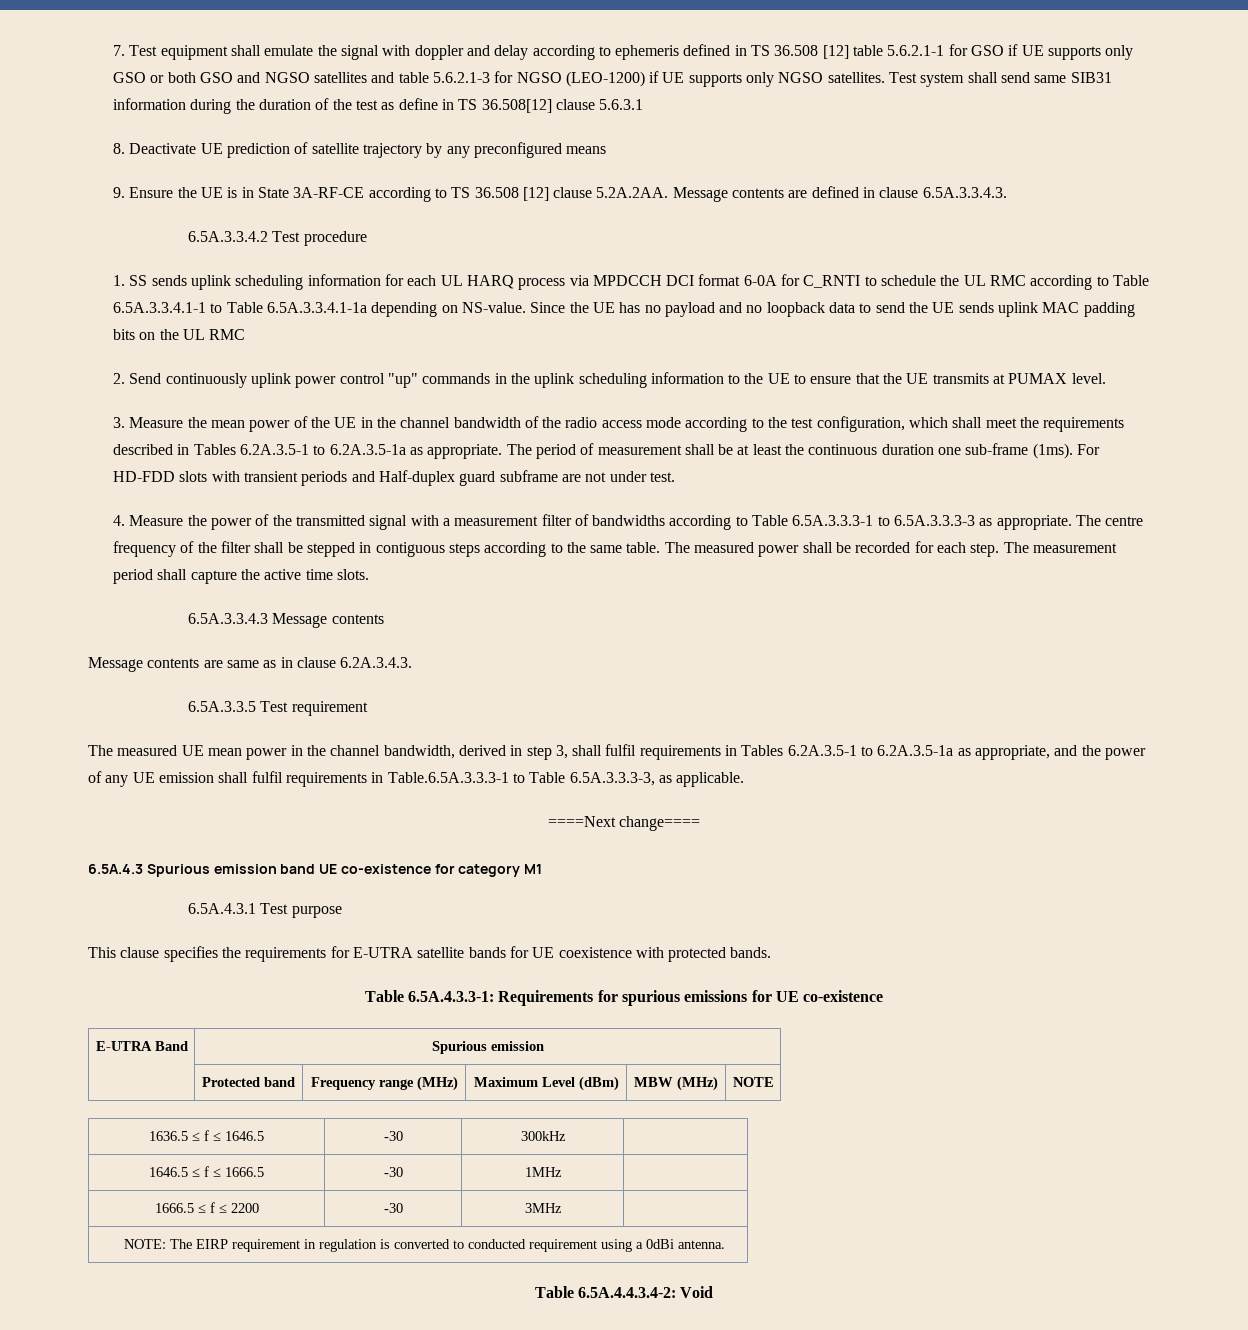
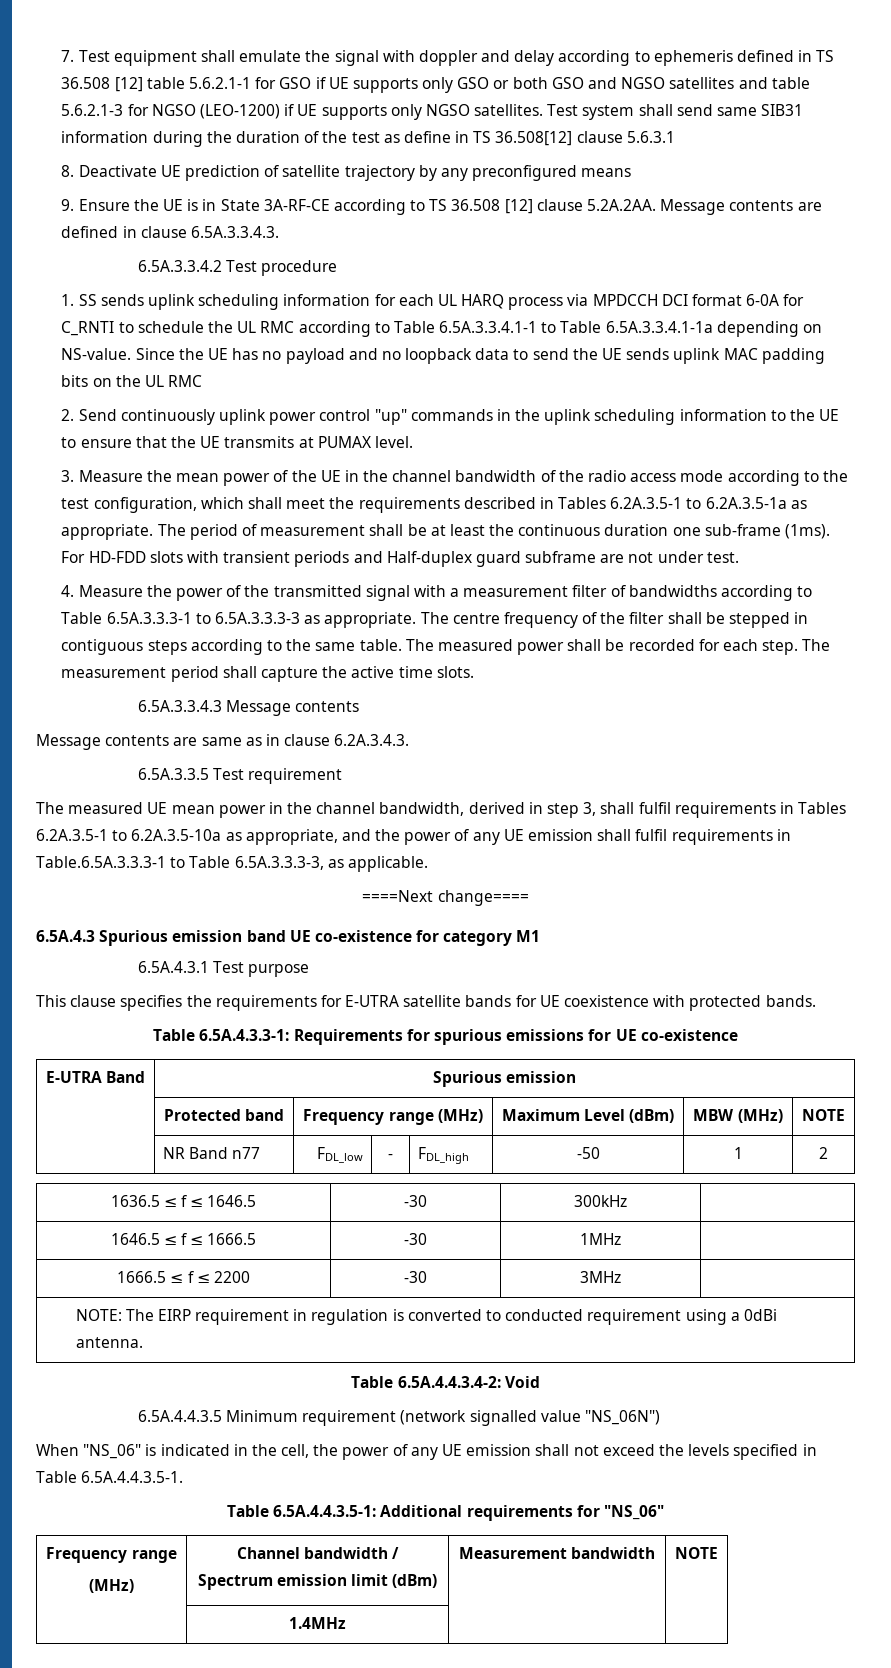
- The measured UE mean power in the channel bandwidth, derived in step 3, shall fulfil requirements in Tables 6.2A.3.5-1 to 6.2A.3.5-1a as appropriate, and the power of any UE emission shall fulfil requirements in Table.6.5A.3.3.3-1 to Table 6.5A.3.3.3-3, as applicable.
+ The measured UE mean power in the channel bandwidth, derived in step 3, shall fulfil requirements in Tables 6.2A.3.5-1 to 6.2A.3.5-10a as appropriate, and the power of any UE emission shall fulfil requirements in Table.6.5A.3.3.3-1 to Table 6.5A.3.3.3-3, as applicable.
+ | NR Band n77 | FDL_low | - | FDL_high | -50 | 1 | 2
+ 6.5A.4.4.3.5 Minimum requirement (network signalled value "NS_06N")
+ When "NS_06" is indicated in the cell, the power of any UE emission shall not exceed the levels specified in Table 6.5A.4.4.3.5-1.
+ Table 6.5A.4.4.3.5-1: Additional requirements for "NS_06"
+ Frequency range
+ (MHz) | Channel bandwidth /
+ Spectrum emission limit (dBm) | Measurement bandwidth | NOTE
+ | 1.4MHz | |

